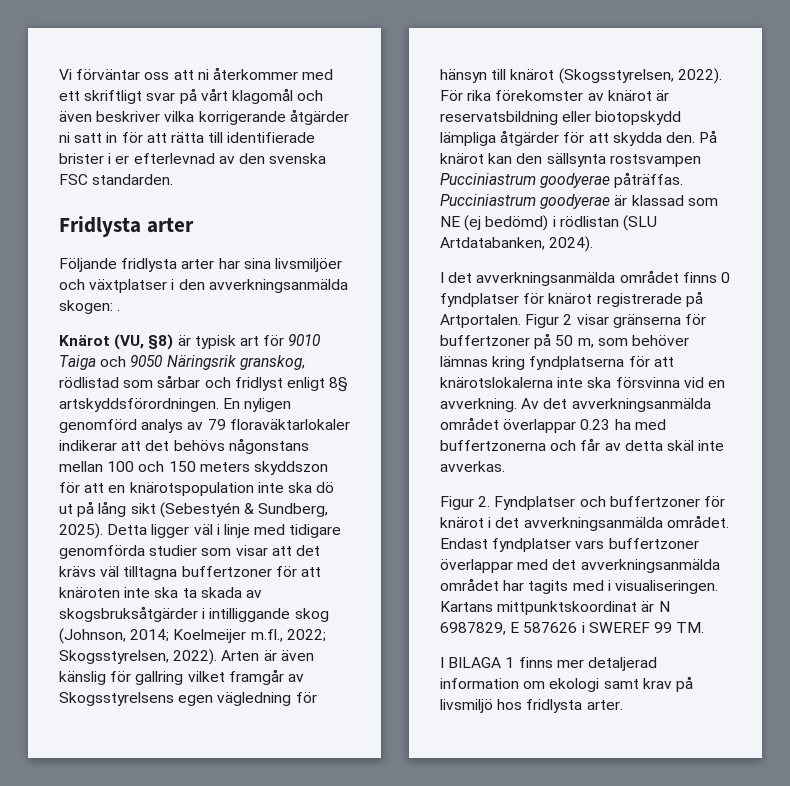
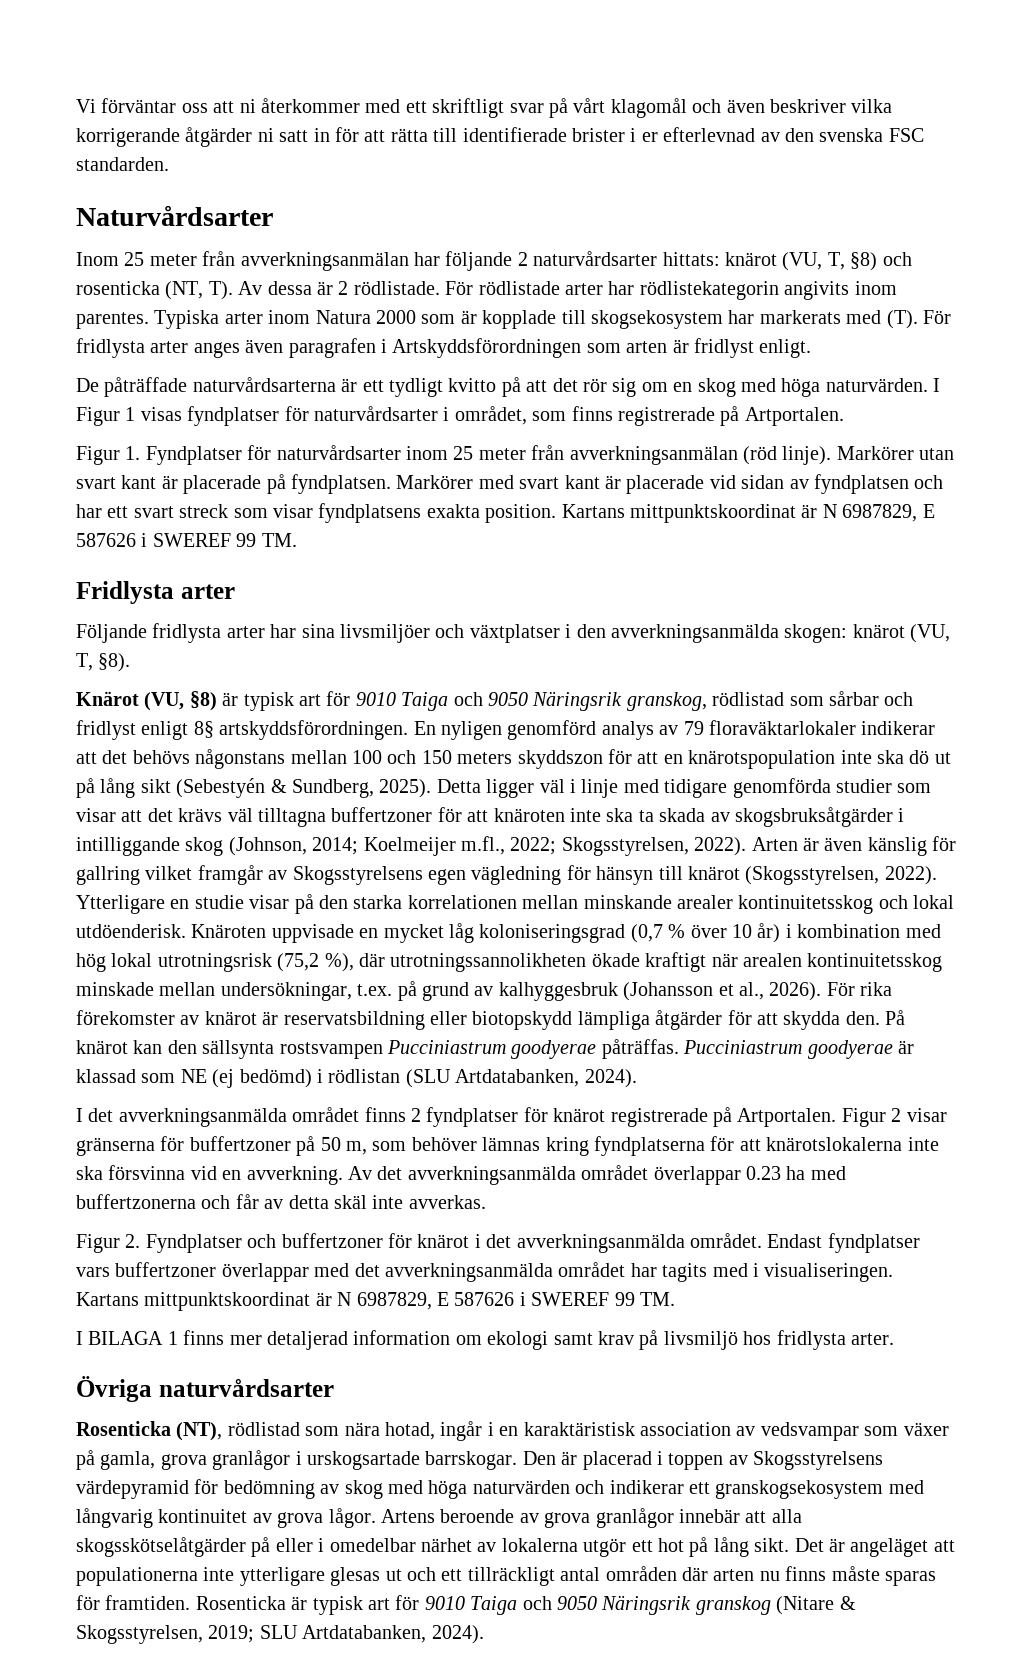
+ Naturvårdsarter
+ Inom 25 meter från avverkningsanmälan har följande 2 naturvårdsarter hittats: knärot (VU, T, §8) och rosenticka (NT, T). Av dessa är 2 rödlistade. För rödlistade arter har rödlistekategorin angivits inom parentes. Typiska arter inom Natura 2000 som är kopplade till skogsekosystem har markerats med (T). För fridlysta arter anges även paragrafen i Artskyddsförordningen som arten är fridlyst enligt.
+ De påträffade naturvårdsarterna är ett tydligt kvitto på att det rör sig om en skog med höga naturvärden. I Figur 1 visas fyndplatser för naturvårdsarter i området, som finns registrerade på Artportalen.
+ Figur 1. Fyndplatser för naturvårdsarter inom 25 meter från avverkningsanmälan (röd linje). Markörer utan svart kant är placerade på fyndplatsen. Markörer med svart kant är placerade vid sidan av fyndplatsen och har ett svart streck som visar fyndplatsens exakta position. Kartans mittpunktskoordinat är N 6987829, E 587626 i SWEREF 99 TM.
- Följande fridlysta arter har sina livsmiljöer och växtplatser i den avverkningsanmälda skogen: .
+ Följande fridlysta arter har sina livsmiljöer och växtplatser i den avverkningsanmälda skogen: knärot (VU, T, §8).
+ Ytterligare en studie visar på den starka korrelationen mellan minskande arealer kontinuitetsskog och lokal utdöenderisk. Knäroten uppvisade en mycket låg koloniseringsgrad (0,7 % över 10 år) i kombination med hög lokal utrotningsrisk (75,2 %), där utrotningssannolikheten ökade kraftigt när arealen kontinuitetsskog minskade mellan undersökningar, t.ex. på grund av kalhyggesbruk (Johansson et al., 2026).
- I det avverkningsanmälda området finns 0 fyndplatser för knärot registrerade på Artportalen.
+ I det avverkningsanmälda området finns 2 fyndplatser för knärot registrerade på Artportalen.
+ Övriga naturvårdsarter
+ Rosenticka (NT), rödlistad som nära hotad, ingår i en karaktäristisk association av vedsvampar som växer på gamla, grova granlågor i urskogsartade barrskogar. Den är placerad i toppen av Skogsstyrelsens värdepyramid för bedömning av skog med höga naturvärden och indikerar ett granskogsekosystem med långvarig kontinuitet av grova lågor. Artens beroende av grova granlågor innebär att alla skogsskötselåtgärder på eller i omedelbar närhet av lokalerna utgör ett hot på lång sikt. Det är angeläget att populationerna inte ytterligare glesas ut och ett tillräckligt antal områden där arten nu finns måste sparas för framtiden. Rosenticka är typisk art för 9010 Taiga och 9050 Näringsrik granskog (Nitare & Skogsstyrelsen, 2019; SLU Artdatabanken, 2024).

